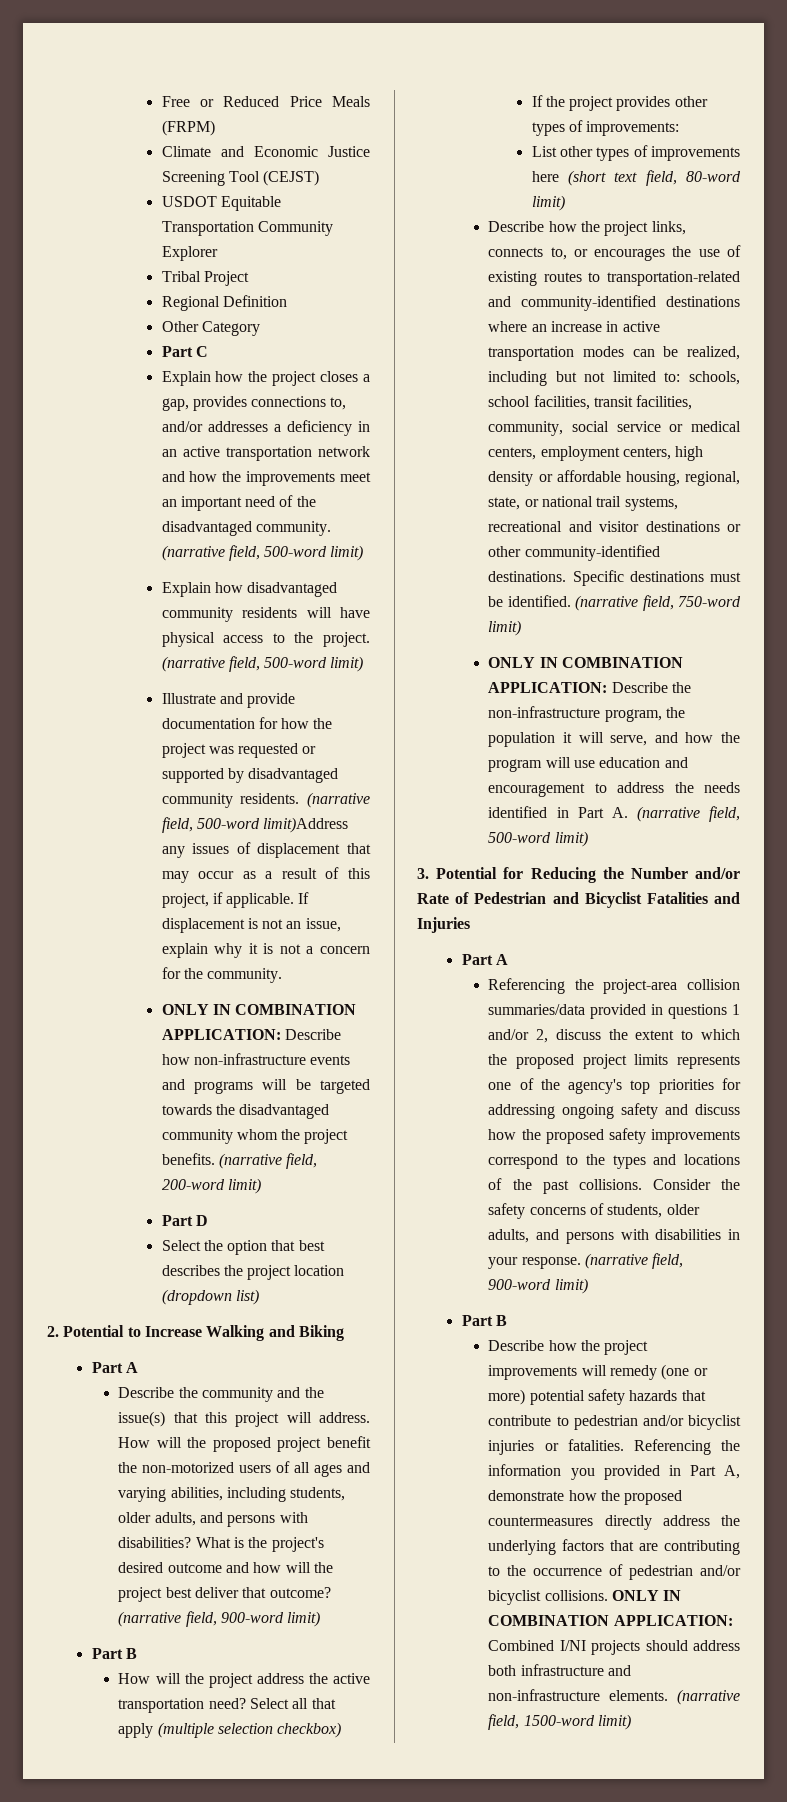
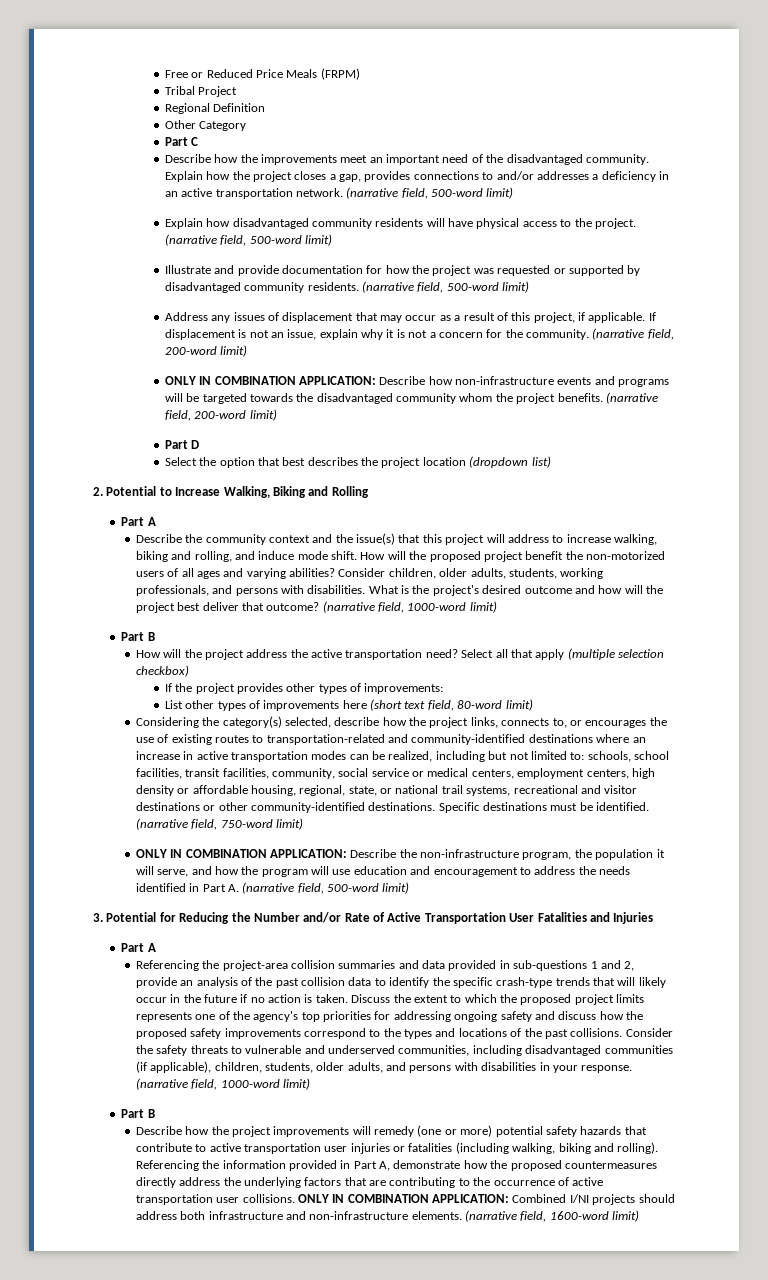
- Climate and Economic Justice Screening Tool (CEJST)
- USDOT Equitable Transportation Community Explorer
- Explain how the project closes a gap, provides connections to, and/or addresses a deficiency in an active transportation network and how the improvements meet an important need of the disadvantaged community.
+ Describe how the improvements meet an important need of the disadvantaged community.
+ Explain how the project closes a gap, provides connections to and/or addresses a deficiency in an active transportation network.
- Illustrate and provide documentation for how the project was requested or supported by disadvantaged community residents. (narrative field, 500-word limit)Address any issues of displacement that may occur as a result of this project, if applicable.
+ Illustrate and provide documentation for how the project was requested or supported by disadvantaged community residents. (narrative field, 500-word limit)
+ Address any issues of displacement that may occur as a result of this project, if applicable.
- If displacement is not an issue, explain why it is not a concern for the community.
+ If displacement is not an issue, explain why it is not a concern for the community. (narrative field, 200-word limit)
- 2. Potential to Increase Walking and Biking
+ 2. Potential to Increase Walking, Biking and Rolling
- Describe the community and the issue(s) that this project will address.
+ Describe the community context and the issue(s) that this project will address to increase walking, biking and rolling, and induce mode shift.
- How will the proposed project benefit the non-motorized users of all ages and varying abilities, including students, older adults, and persons with disabilities?
+ How will the proposed project benefit the non-motorized users of all ages and varying abilities? Consider children, older adults, students, working professionals, and persons with disabilities.
- What is the project's desired outcome and how will the project best deliver that outcome? (narrative field, 900-word limit)
+ What is the project's desired outcome and how will the project best deliver that outcome? (narrative field, 1000-word limit)
- Describe how the project links, connects to, or encourages the use of existing routes to transportation-related and community-identified destinations where an increase in active transportation modes can be realized, including but not limited to:
+ Considering the category(s) selected, describe how the project links, connects to, or encourages the use of existing routes to transportation-related and community-identified destinations where an increase in active transportation modes can be realized, including but not limited to:
- 3. Potential for Reducing the Number and/or Rate of Pedestrian and Bicyclist Fatalities and Injuries
+ 3. Potential for Reducing the Number and/or Rate of Active Transportation User Fatalities and Injuries
- Referencing the project-area collision summaries/data provided in questions 1 and/or 2, discuss the extent to which the proposed project limits represents one of the agency's top priorities for addressing ongoing safety and discuss how the proposed safety improvements correspond to the types and locations of the past collisions.
+ Referencing the project-area collision summaries and data provided in sub-questions 1 and 2, provide an analysis of the past collision data to identify the specific crash-type trends that will likely occur in the future if no action is taken. Discuss the extent to which the proposed project limits represents one of the agency's top priorities for addressing ongoing safety and discuss how the proposed safety improvements correspond to the types and locations of the past collisions.
- Consider the safety concerns of students, older adults, and persons with disabilities in your response. (narrative field, 900-word limit)
+ Consider the safety threats to vulnerable and underserved communities, including disadvantaged communities (if applicable), children, students, older adults, and persons with disabilities in your response. (narrative field, 1000-word limit)
- Describe how the project improvements will remedy (one or more) potential safety hazards that contribute to pedestrian and/or bicyclist injuries or fatalities.
+ Describe how the project improvements will remedy (one or more) potential safety hazards that contribute to active transportation user injuries or fatalities (including walking, biking and rolling).
- Referencing the information you provided in Part A, demonstrate how the proposed countermeasures directly address the underlying factors that are contributing to the occurrence of pedestrian and/or bicyclist collisions.
+ Referencing the information provided in Part A, demonstrate how the proposed countermeasures directly address the underlying factors that are contributing to the occurrence of active transportation user collisions.
- (narrative field, 1500-word limit)
+ (narrative field, 1600-word limit)

